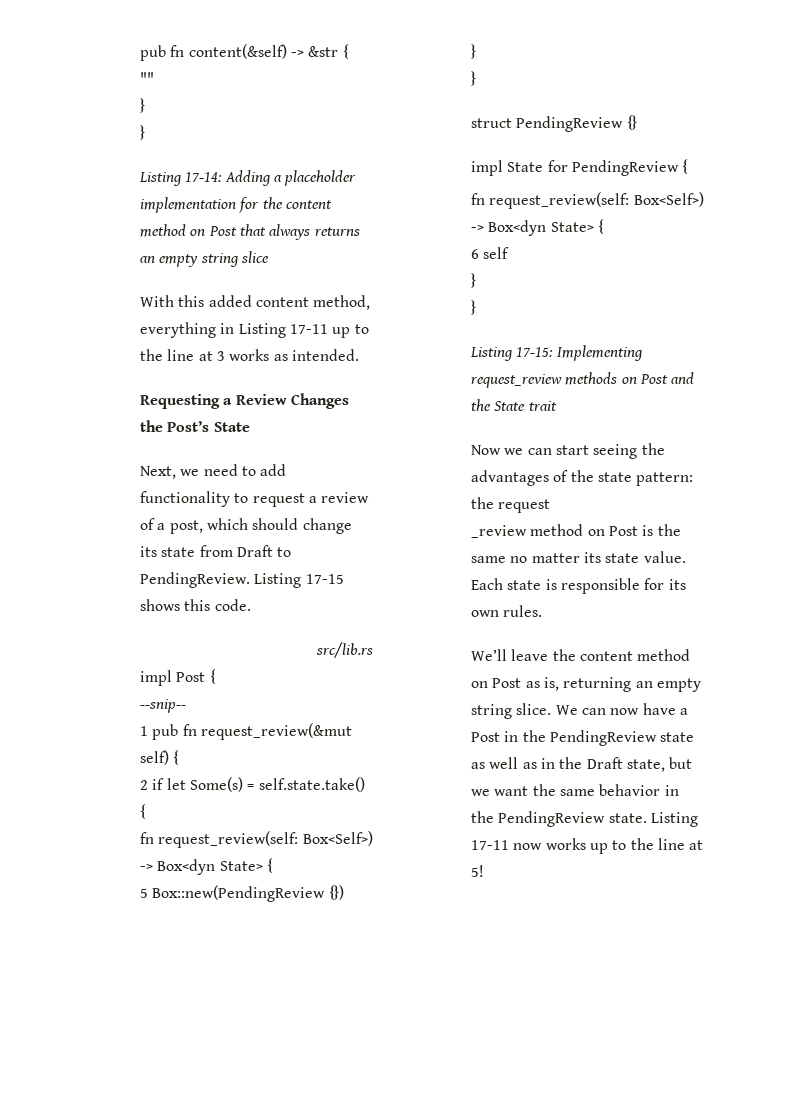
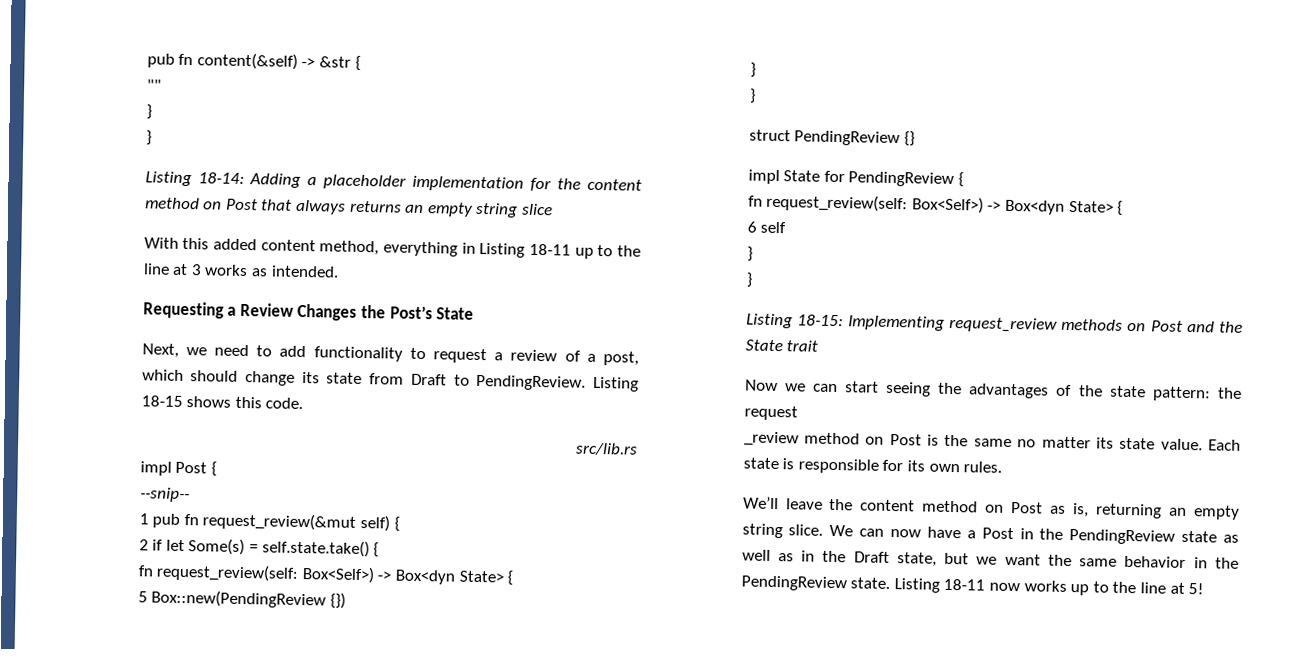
- Listing 17-14: Adding a placeholder implementation for the content method on Post that always returns an empty string slice
+ Listing 18-14: Adding a placeholder implementation for the content method on Post that always returns an empty string slice
- With this added content method, everything in Listing 17-11 up to the line at 3 works as intended.
+ With this added content method, everything in Listing 18-11 up to the line at 3 works as intended.
- Listing 17-15 shows this code.
+ Listing 18-15 shows this code.
- Listing 17-15: Implementing request_review methods on Post and the State trait
+ Listing 18-15: Implementing request_review methods on Post and the State trait
- Listing 17-11 now works up to the line at 5!
+ Listing 18-11 now works up to the line at 5!

